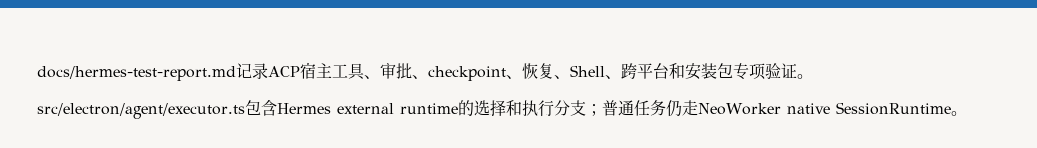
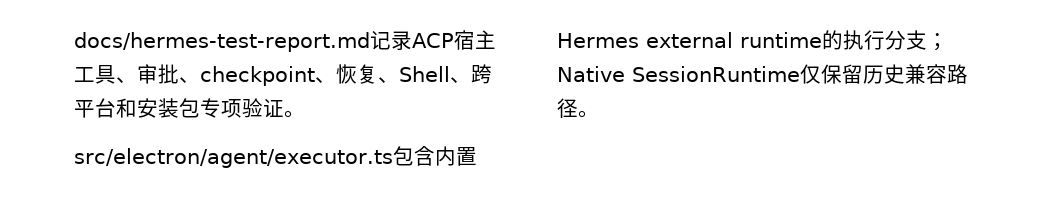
- src/electron/agent/executor.ts包含Hermes external runtime的选择和执行分支；普通任务仍走NeoWorker native SessionRuntime。
+ src/electron/agent/executor.ts包含内置Hermes external runtime的执行分支；Native SessionRuntime仅保留历史兼容路径。

